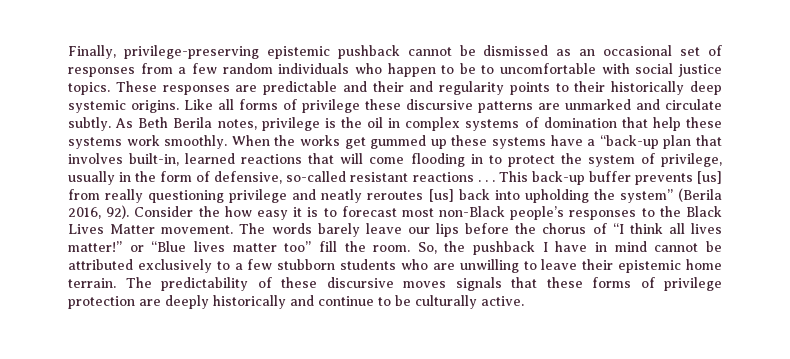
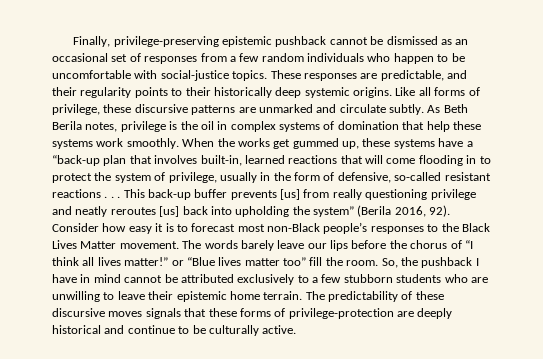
- Finally, privilege-preserving epistemic pushback cannot be dismissed as an occasional set of responses from a few random individuals who happen to be to uncomfortable with social justice topics.
+ Finally, privilege-preserving epistemic pushback cannot be dismissed as an occasional set of responses from a few random individuals who happen to be uncomfortable with social-justice topics.
- These responses are predictable and their and regularity points to their historically deep systemic origins.
+ These responses are predictable, and their regularity points to their historically deep systemic origins.
- Like all forms of privilege these discursive patterns are unmarked and circulate subtly.
+ Like all forms of privilege, these discursive patterns are unmarked and circulate subtly.
- When the works get gummed up these systems have a “back-up plan that involves built-in, learned reactions that will come flooding in to protect the system of privilege, usually in the form of defensive, so-called resistant reactions . . .
+ When the works get gummed up, these systems have a “back-up plan that involves built-in, learned reactions that will come flooding in to protect the system of privilege, usually in the form of defensive, so-called resistant reactions . . .
- Consider the how easy it is to forecast most non-Black people’s responses to the Black Lives Matter movement.
+ Consider how easy it is to forecast most non-Black people’s responses to the Black Lives Matter movement.
- The predictability of these discursive moves signals that these forms of privilege protection are deeply historically and continue to be culturally active.
+ The predictability of these discursive moves signals that these forms of privilege-protection are deeply historical and continue to be culturally active.

